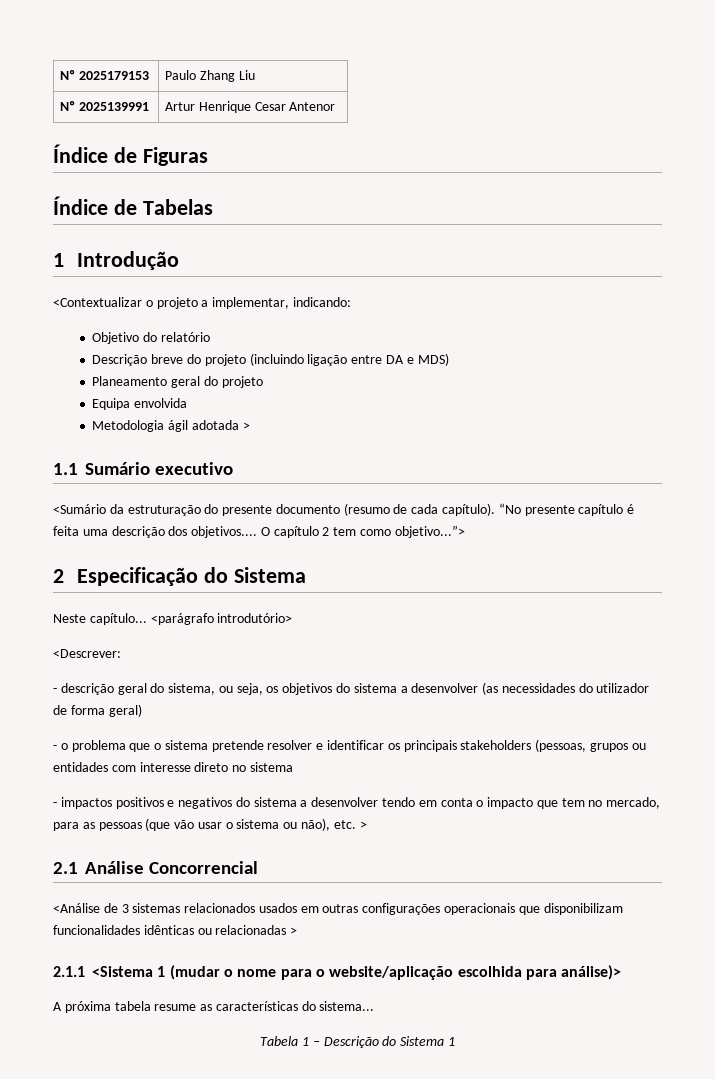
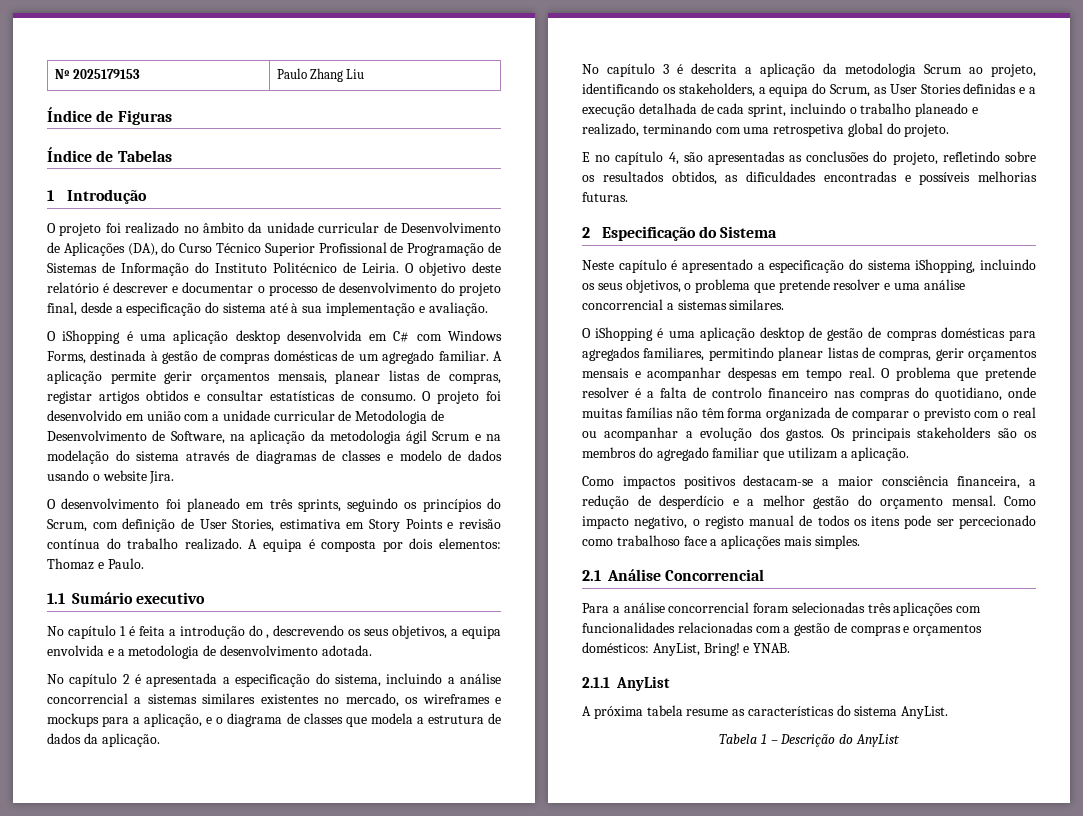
- Nº 2025139991 | Artur Henrique Cesar Antenor
- <Contextualizar o projeto a implementar, indicando:
- Objetivo do relatório
- Descrição breve do projeto (incluindo ligação entre DA e MDS)
- Planeamento geral do projeto
- Equipa envolvida
- Metodologia ágil adotada >
+ O projeto foi realizado no âmbito da unidade curricular de Desenvolvimento de Aplicações (DA), do Curso Técnico Superior Profissional de Programação de Sistemas de Informação do Instituto Politécnico de Leiria. O objetivo deste relatório é descrever e documentar o processo de desenvolvimento do projeto final, desde a especificação do sistema até à sua implementação e avaliação.
+ O iShopping é uma aplicação desktop desenvolvida em C# com Windows Forms, destinada à gestão de compras domésticas de um agregado familiar. A aplicação permite gerir orçamentos mensais, planear listas de compras, registar artigos obtidos e consultar estatísticas de consumo. O projeto foi desenvolvido em união com a unidade curricular de Metodologia de Desenvolvimento de Software, na aplicação da metodologia ágil Scrum e na modelação do sistema através de diagramas de classes e modelo de dados usando o website Jira.
+ O desenvolvimento foi planeado em três sprints, seguindo os princípios do Scrum, com definição de User Stories, estimativa em Story Points e revisão contínua do trabalho realizado. A equipa é composta por dois elementos: Thomaz e Paulo.
  1.1 Sumário executivo
- <Sumário da estruturação do presente documento (resumo de cada capítulo). “No presente capítulo é feita uma descrição dos objetivos.... O capítulo 2 tem como objetivo...”>
+ No capítulo 1 é feita a introdução do , descrevendo os seus objetivos, a equipa envolvida e a metodologia de desenvolvimento adotada.
+ No capítulo 2 é apresentada a especificação do sistema, incluindo a análise concorrencial a sistemas similares existentes no mercado, os wireframes e mockups para a aplicação, e o diagrama de classes que modela a estrutura de dados da aplicação.
+ No capítulo 3 é descrita a aplicação da metodologia Scrum ao projeto, identificando os stakeholders, a equipa do Scrum, as User Stories definidas e a execução detalhada de cada sprint, incluindo o trabalho planeado e realizado, terminando com uma retrospetiva global do projeto.
+ E no capítulo 4, são apresentadas as conclusões do projeto, refletindo sobre os resultados obtidos, as dificuldades encontradas e possíveis melhorias futuras.
- Neste capítulo... <parágrafo introdutório>
- <Descrever:
- - descrição geral do sistema, ou seja, os objetivos do sistema a desenvolver (as necessidades do utilizador de forma geral)
- - o problema que o sistema pretende resolver e identificar os principais stakeholders (pessoas, grupos ou entidades com interesse direto no sistema
- - impactos positivos e negativos do sistema a desenvolver tendo em conta o impacto que tem no mercado, para as pessoas (que vão usar o sistema ou não), etc. >
+ Neste capítulo é apresentado a especificação do sistema iShopping, incluindo os seus objetivos, o problema que pretende resolver e uma análise concorrencial a sistemas similares.
+ O iShopping é uma aplicação desktop de gestão de compras domésticas para agregados familiares, permitindo planear listas de compras, gerir orçamentos mensais e acompanhar despesas em tempo real. O problema que pretende resolver é a falta de controlo financeiro nas compras do quotidiano, onde muitas famílias não têm forma organizada de comparar o previsto com o real ou acompanhar a evolução dos gastos. Os principais stakeholders são os membros do agregado familiar que utilizam a aplicação.
+ Como impactos positivos destacam-se a maior consciência financeira, a redução de desperdício e a melhor gestão do orçamento mensal. Como impacto negativo, o registo manual de todos os itens pode ser percecionado como trabalhoso face a aplicações mais simples.
  2.1 Análise Concorrencial
- <Análise de 3 sistemas relacionados usados em outras configurações operacionais que disponibilizam funcionalidades idênticas ou relacionadas >
- 2.1.1 <Sistema 1 (mudar o nome para o website/aplicação escolhida para análise)>
+ Para a análise concorrencial foram selecionadas três aplicações com funcionalidades relacionadas com a gestão de compras e orçamentos domésticos: AnyList, Bring! e YNAB.
+ 2.1.1 AnyList
- A próxima tabela resume as características do sistema...
+ A próxima tabela resume as características do sistema AnyList.
- Tabela 1 – Descrição do Sistema 1
+ Tabela 1 – Descrição do AnyList

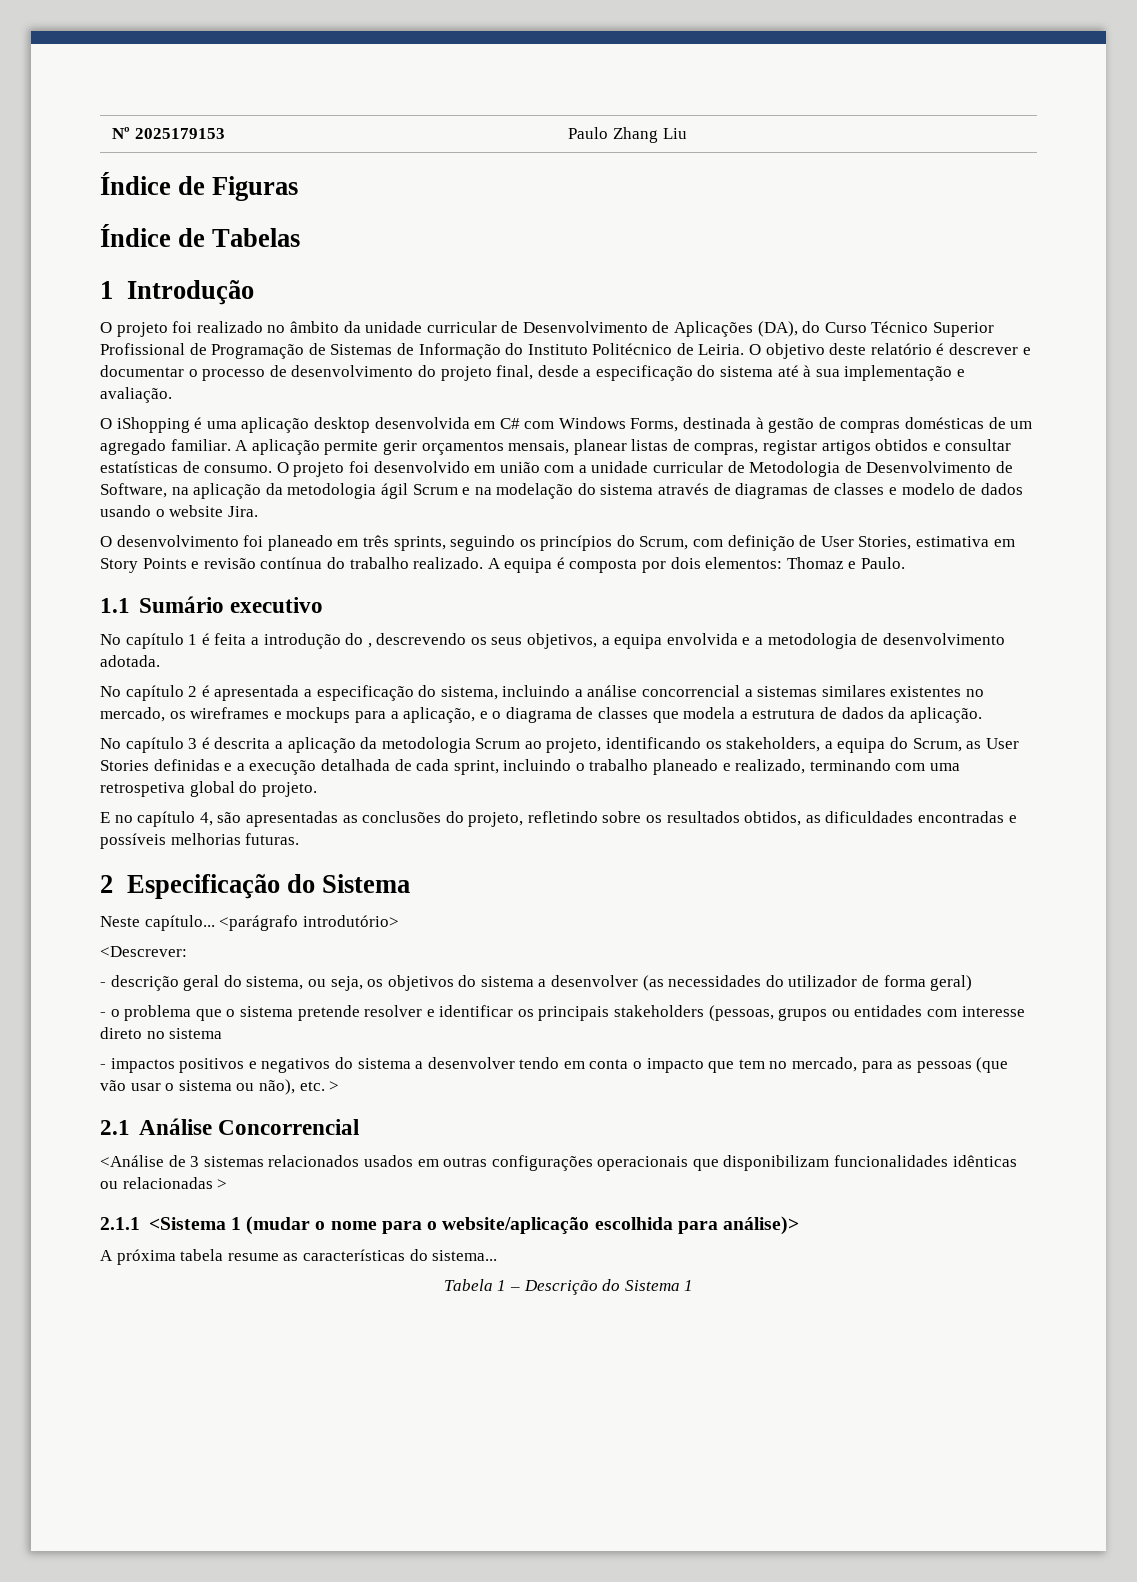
- Neste capítulo é apresentado a especificação do sistema iShopping, incluindo os seus objetivos, o problema que pretende resolver e uma análise concorrencial a sistemas similares.
- O iShopping é uma aplicação desktop de gestão de compras domésticas para agregados familiares, permitindo planear listas de compras, gerir orçamentos mensais e acompanhar despesas em tempo real. O problema que pretende resolver é a falta de controlo financeiro nas compras do quotidiano, onde muitas famílias não têm forma organizada de comparar o previsto com o real ou acompanhar a evolução dos gastos. Os principais stakeholders são os membros do agregado familiar que utilizam a aplicação.
- Como impactos positivos destacam-se a maior consciência financeira, a redução de desperdício e a melhor gestão do orçamento mensal. Como impacto negativo, o registo manual de todos os itens pode ser percecionado como trabalhoso face a aplicações mais simples.
+ Neste capítulo... <parágrafo introdutório>
+ <Descrever:
+ - descrição geral do sistema, ou seja, os objetivos do sistema a desenvolver (as necessidades do utilizador de forma geral)
+ - o problema que o sistema pretende resolver e identificar os principais stakeholders (pessoas, grupos ou entidades com interesse direto no sistema
+ - impactos positivos e negativos do sistema a desenvolver tendo em conta o impacto que tem no mercado, para as pessoas (que vão usar o sistema ou não), etc. >
  2.1 Análise Concorrencial
- Para a análise concorrencial foram selecionadas três aplicações com funcionalidades relacionadas com a gestão de compras e orçamentos domésticos: AnyList, Bring! e YNAB.
- 2.1.1 AnyList
+ <Análise de 3 sistemas relacionados usados em outras configurações operacionais que disponibilizam funcionalidades idênticas ou relacionadas >
+ 2.1.1 <Sistema 1 (mudar o nome para o website/aplicação escolhida para análise)>
- A próxima tabela resume as características do sistema AnyList.
+ A próxima tabela resume as características do sistema...
- Tabela 1 – Descrição do AnyList
+ Tabela 1 – Descrição do Sistema 1

